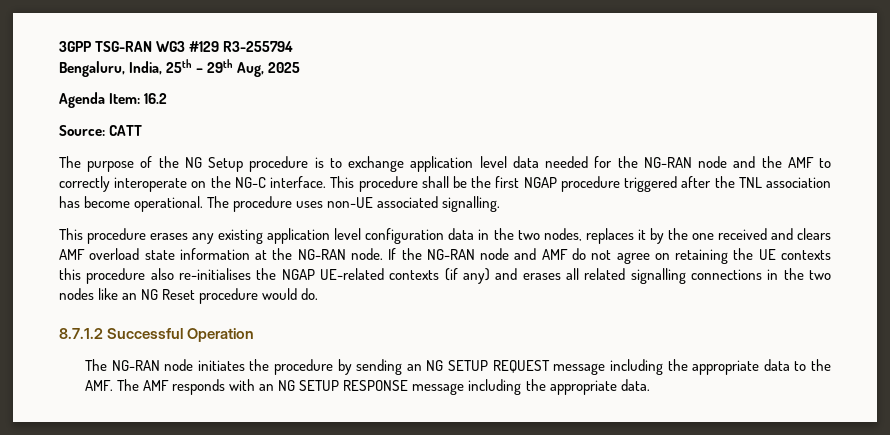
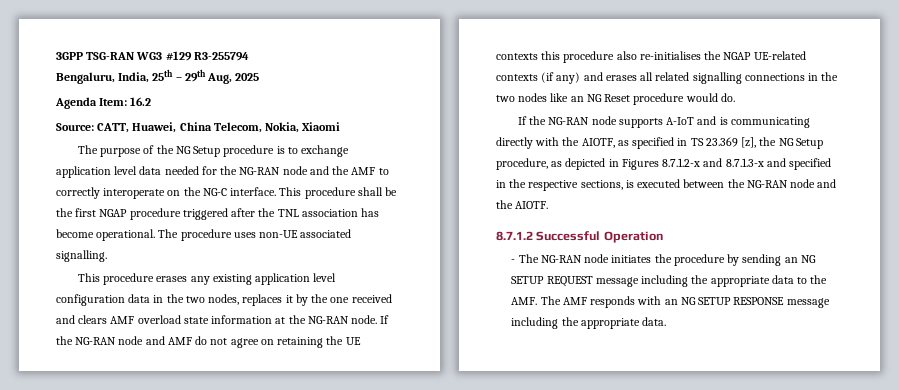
- Source: CATT
+ Source: CATT, Huawei, China Telecom, Nokia, Xiaomi
+ If the NG-RAN node supports A-IoT and is communicating directly with the AIOTF, as specified in TS 23.369 [z], the NG Setup procedure, as depicted in Figures 8.7.1.2-x and 8.7.1.3-x and specified in the respective sections, is executed between the NG-RAN node and the AIOTF.
- The NG-RAN node initiates the procedure by sending an NG SETUP REQUEST message including the appropriate data to the AMF. The AMF responds with an NG SETUP RESPONSE message including the appropriate data.
+ - The NG-RAN node initiates the procedure by sending an NG SETUP REQUEST message including the appropriate data to the AMF. The AMF responds with an NG SETUP RESPONSE message including the appropriate data.

